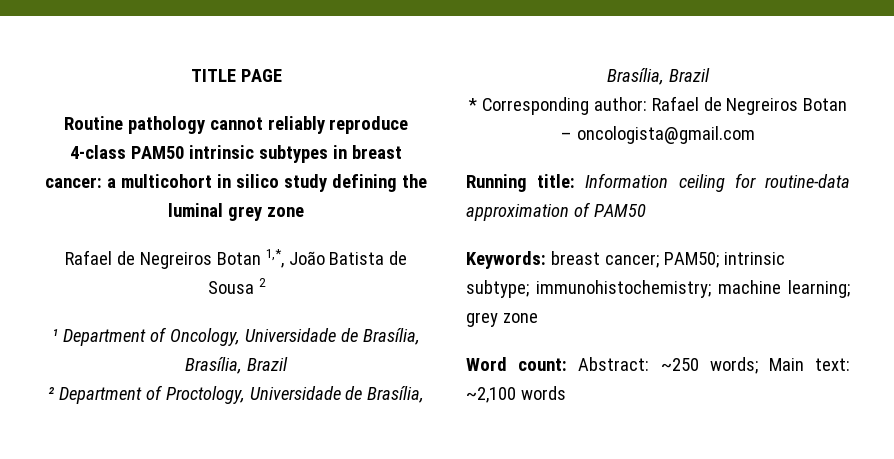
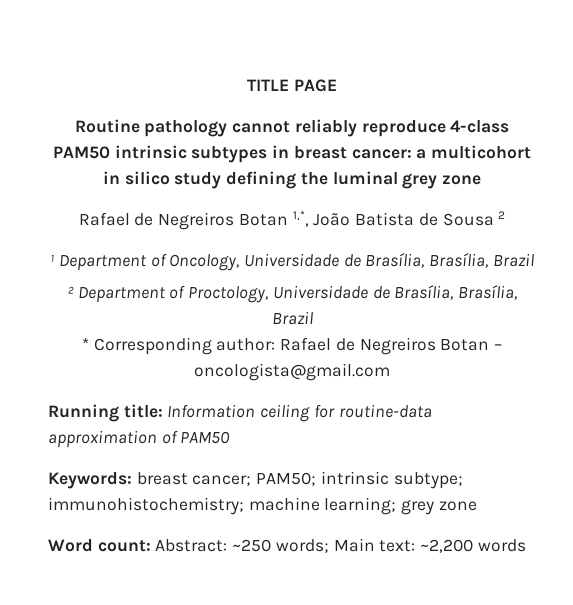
- Word count: Abstract: ~250 words; Main text: ~2,100 words
+ Word count: Abstract: ~250 words; Main text: ~2,200 words

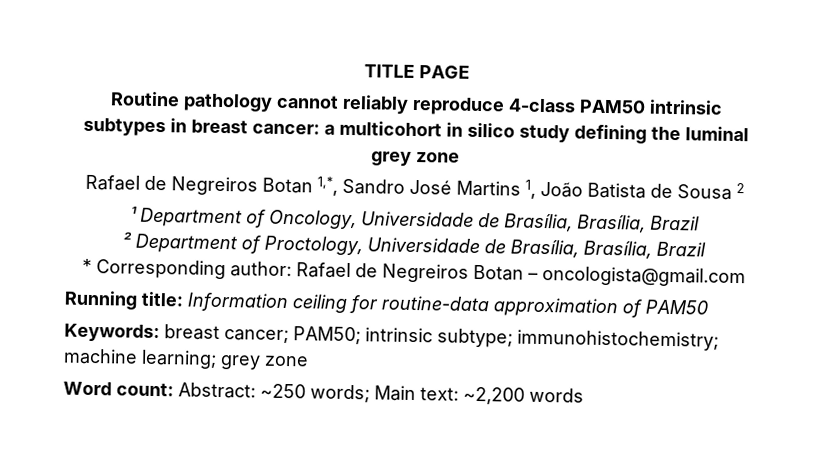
- Rafael de Negreiros Botan 1,*, João Batista de Sousa 2
+ Rafael de Negreiros Botan 1,*, Sandro José Martins 1, João Batista de Sousa 2

